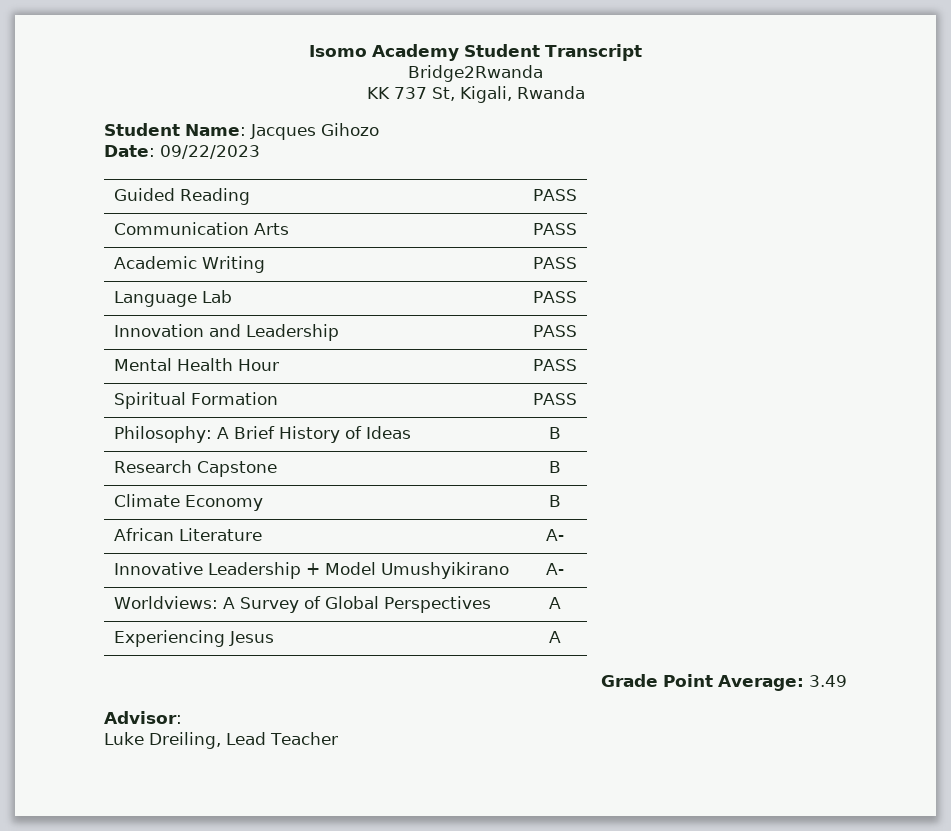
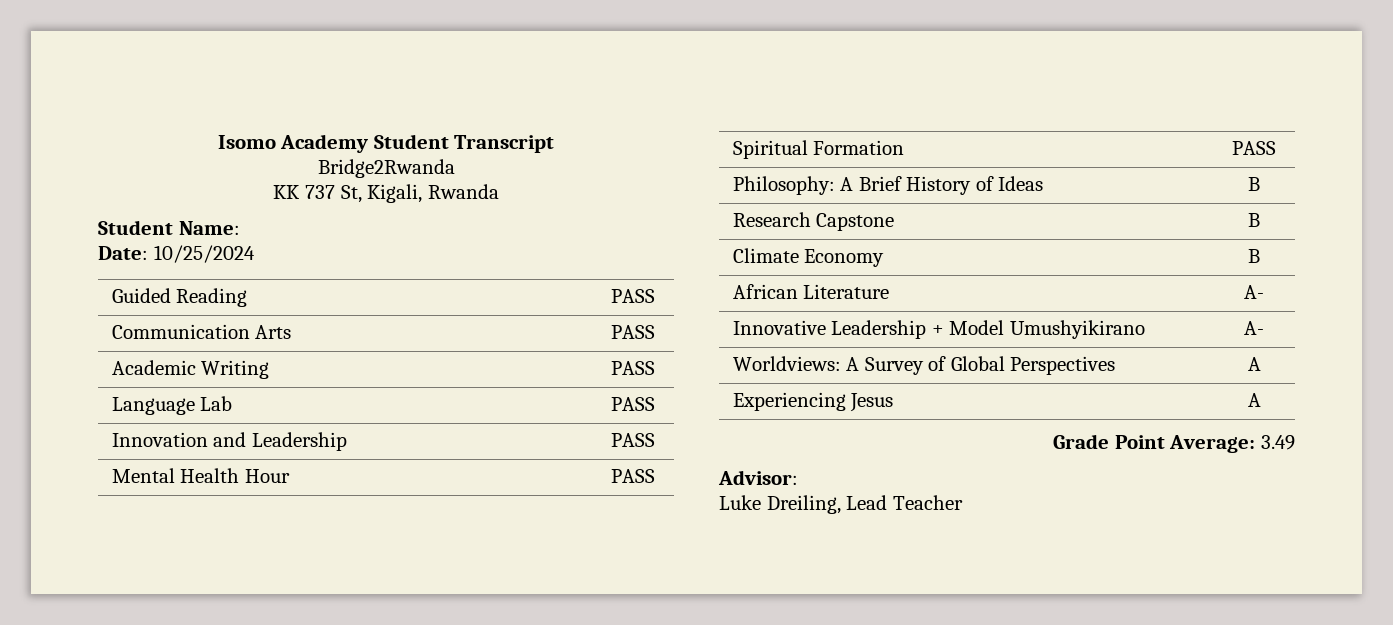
- Student Name: Jacques Gihozo
+ Student Name:
- Date: 09/22/2023
+ Date: 10/25/2024

